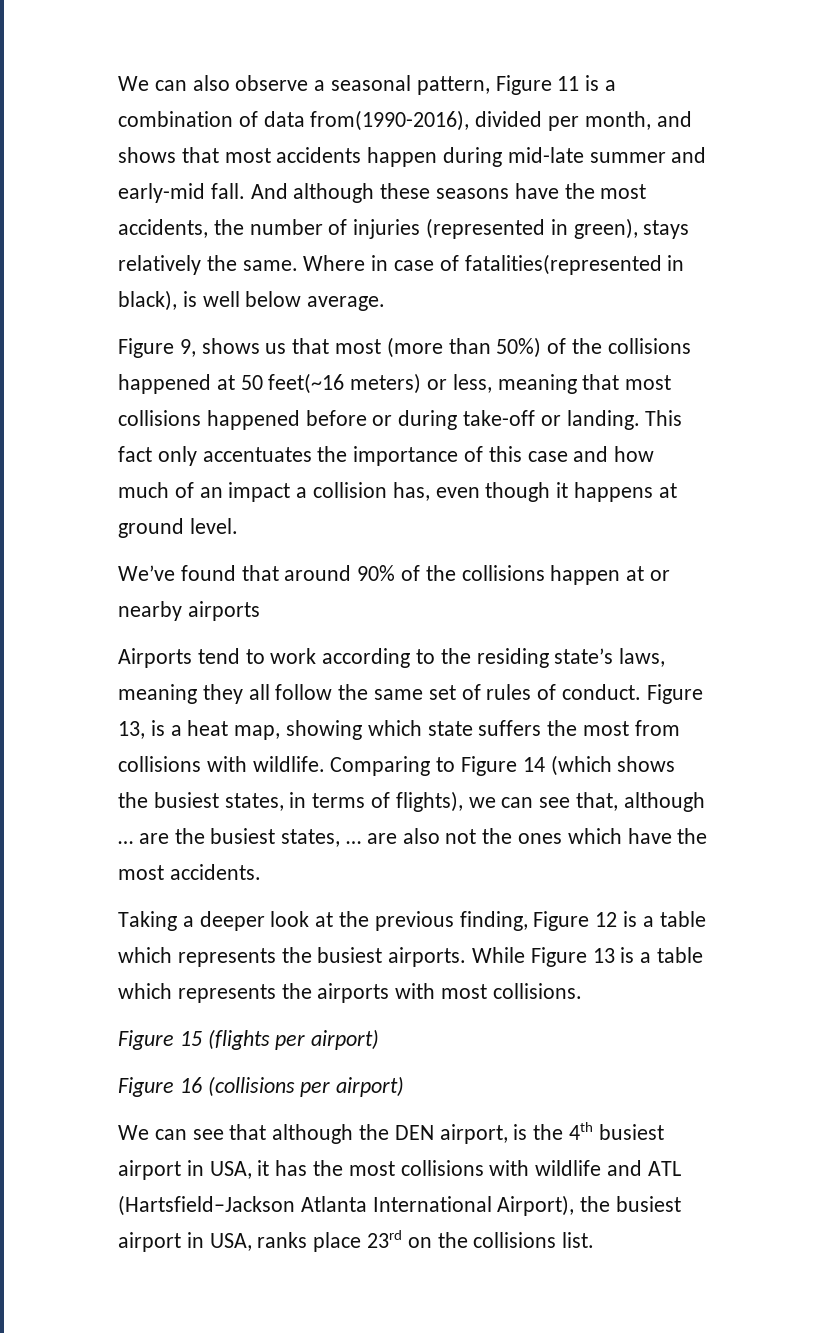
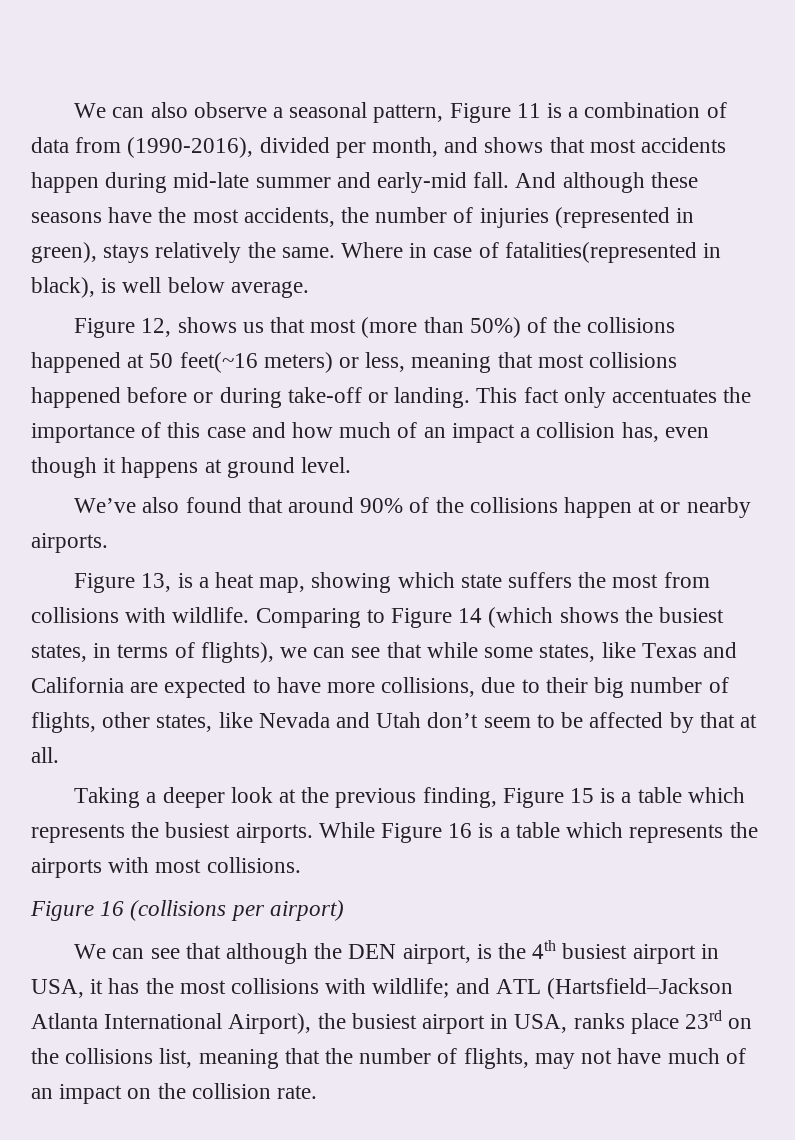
- We can also observe a seasonal pattern, Figure 11 is a combination of data from(1990-2016), divided per month, and shows that most accidents happen during mid-late summer and early-mid fall.
+ We can also observe a seasonal pattern, Figure 11 is a combination of data from (1990-2016), divided per month, and shows that most accidents happen during mid-late summer and early-mid fall.
- Figure 9, shows us that most (more than 50%) of the collisions happened at 50 feet(~16 meters) or less, meaning that most collisions happened before or during take-off or landing.
+ Figure 12, shows us that most (more than 50%) of the collisions happened at 50 feet(~16 meters) or less, meaning that most collisions happened before or during take-off or landing.
- We’ve found that around 90% of the collisions happen at or nearby airports
- Airports tend to work according to the residing state’s laws, meaning they all follow the same set of rules of conduct. Figure 13, is a heat map, showing which state suffers the most from collisions with wildlife.
+ We’ve also found that around 90% of the collisions happen at or nearby airports.
+ Figure 13, is a heat map, showing which state suffers the most from collisions with wildlife.
- Comparing to Figure 14 (which shows the busiest states, in terms of flights), we can see that, although … are the busiest states, … are also not the ones which have the most accidents.
+ Comparing to Figure 14 (which shows the busiest states, in terms of flights), we can see that while some states, like Texas and California are expected to have more collisions, due to their big number of flights, other states, like Nevada and Utah don’t seem to be affected by that at all.
- Taking a deeper look at the previous finding, Figure 12 is a table which represents the busiest airports.
+ Taking a deeper look at the previous finding, Figure 15 is a table which represents the busiest airports.
- While Figure 13 is a table which represents the airports with most collisions.
+ While Figure 16 is a table which represents the airports with most collisions.
- Figure 15 (flights per airport)
- We can see that although the DEN airport, is the 4th busiest airport in USA, it has the most collisions with wildlife and ATL (Hartsfield–Jackson Atlanta International Airport), the busiest airport in USA, ranks place 23rd on the collisions list.
+ We can see that although the DEN airport, is the 4th busiest airport in USA, it has the most collisions with wildlife; and ATL (Hartsfield–Jackson Atlanta International Airport), the busiest airport in USA, ranks place 23rd on the collisions list, meaning that the number of flights, may not have much of an impact on the collision rate.

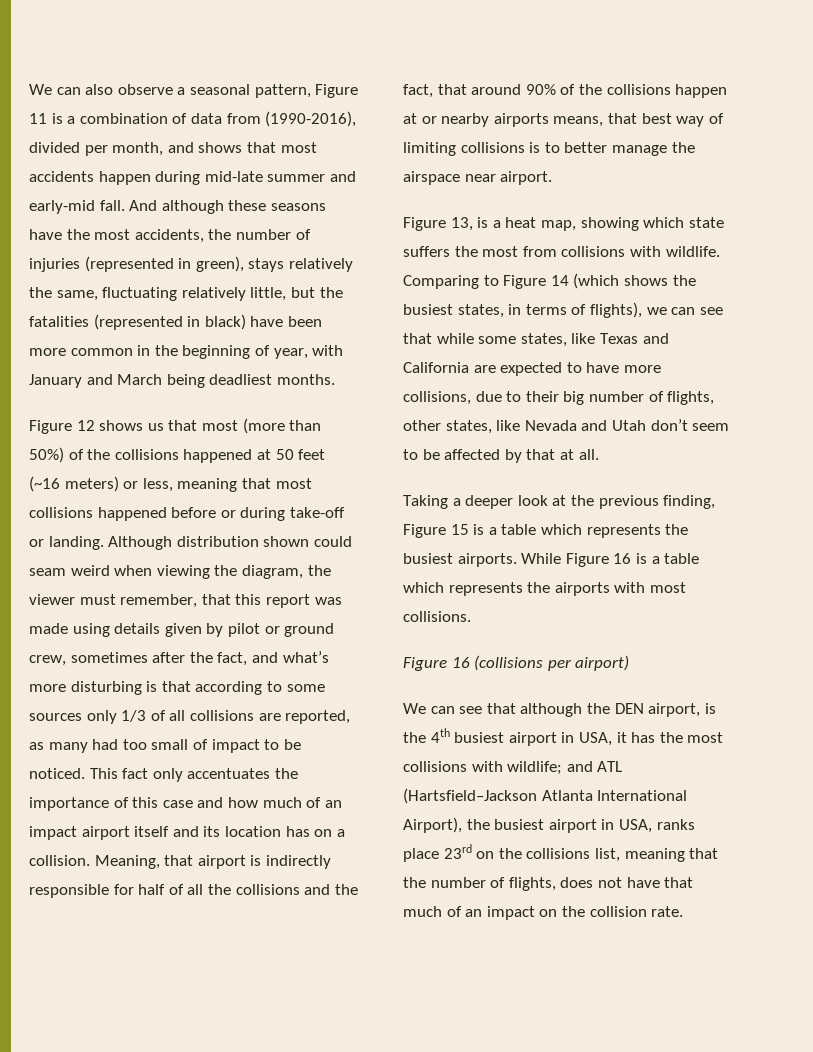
- And although these seasons have the most accidents, the number of injuries (represented in green), stays relatively the same. Where in case of fatalities(represented in black), is well below average.
- Figure 12, shows us that most (more than 50%) of the collisions happened at 50 feet(~16 meters) or less, meaning that most collisions happened before or during take-off or landing.
+ And although these seasons have the most accidents, the number of injuries (represented in green), stays relatively the same, fluctuating relatively little, but the fatalities (represented in black) have been more common in the beginning of year, with January and March being deadliest months.
+ Figure 12 shows us that most (more than 50%) of the collisions happened at 50 feet (~16 meters) or less, meaning that most collisions happened before or during take-off or landing.
+ Although distribution shown could seam weird when viewing the diagram, the viewer must remember, that this report was made using details given by pilot or ground crew, sometimes after the fact, and what’s more disturbing is that according to some sources only 1/3 of all collisions are reported, as many had too small of impact to be noticed.
- This fact only accentuates the importance of this case and how much of an impact a collision has, even though it happens at ground level.
- We’ve also found that around 90% of the collisions happen at or nearby airports.
+ This fact only accentuates the importance of this case and how much of an impact airport itself and its location has on a collision. Meaning, that airport is indirectly responsible for half of all the collisions and the fact, that around 90% of the collisions happen at or nearby airports means, that best way of limiting collisions is to better manage the airspace near airport.
- We can see that although the DEN airport, is the 4th busiest airport in USA, it has the most collisions with wildlife; and ATL (Hartsfield–Jackson Atlanta International Airport), the busiest airport in USA, ranks place 23rd on the collisions list, meaning that the number of flights, may not have much of an impact on the collision rate.
+ We can see that although the DEN airport, is the 4th busiest airport in USA, it has the most collisions with wildlife; and ATL (Hartsfield–Jackson Atlanta International Airport), the busiest airport in USA, ranks place 23rd on the collisions list, meaning that the number of flights, does not have that much of an impact on the collision rate.

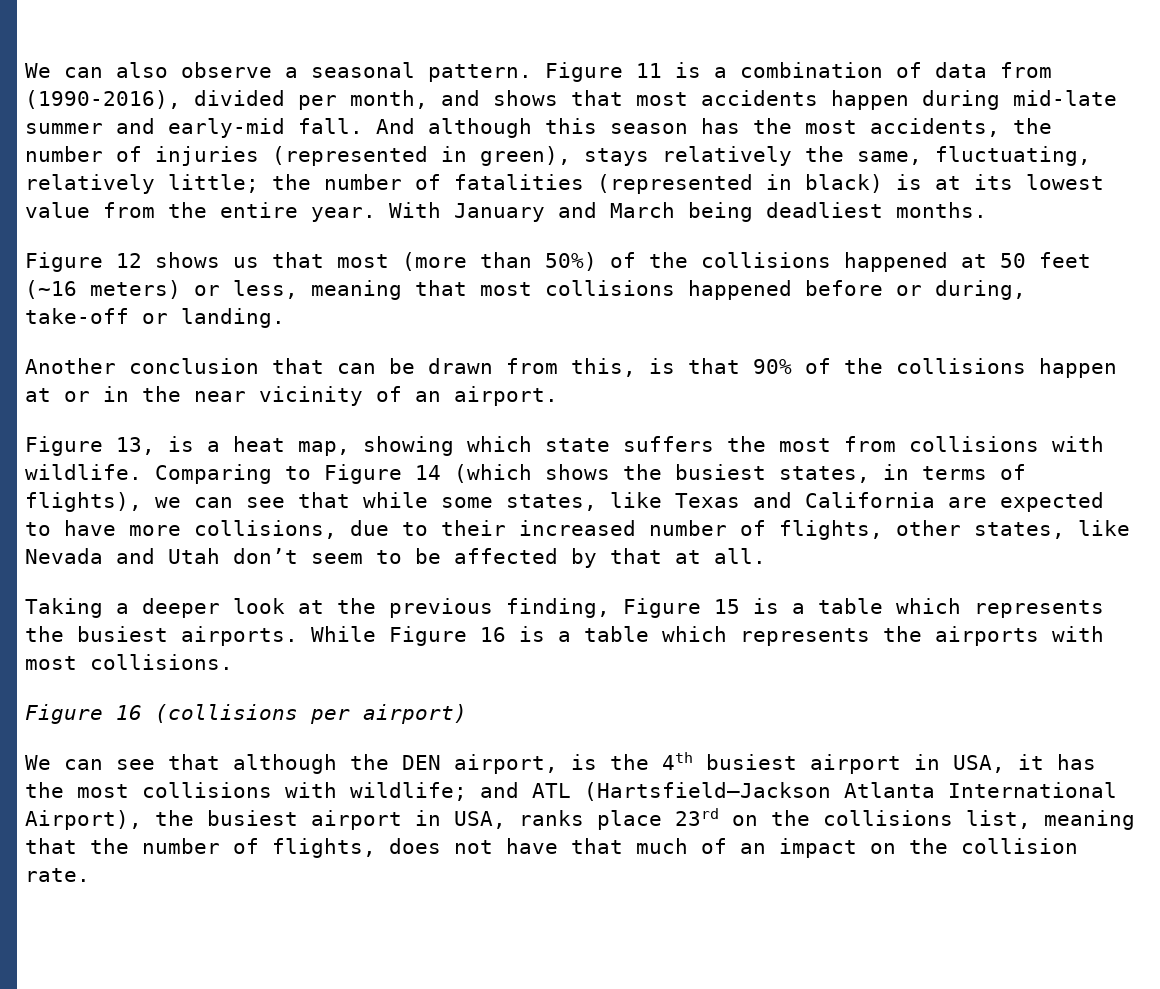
- We can also observe a seasonal pattern, Figure 11 is a combination of data from (1990-2016), divided per month, and shows that most accidents happen during mid-late summer and early-mid fall.
+ We can also observe a seasonal pattern. Figure 11 is a combination of data from (1990-2016), divided per month, and shows that most accidents happen during mid-late summer and early-mid fall.
- And although these seasons have the most accidents, the number of injuries (represented in green), stays relatively the same, fluctuating relatively little, but the fatalities (represented in black) have been more common in the beginning of year, with January and March being deadliest months.
+ And although this season has the most accidents, the number of injuries (represented in green), stays relatively the same, fluctuating, relatively little; the number of fatalities (represented in black) is at its lowest value from the entire year. With January and March being deadliest months.
- Figure 12 shows us that most (more than 50%) of the collisions happened at 50 feet (~16 meters) or less, meaning that most collisions happened before or during take-off or landing. Although distribution shown could seam weird when viewing the diagram, the viewer must remember, that this report was made using details given by pilot or ground crew, sometimes after the fact, and what’s more disturbing is that according to some sources only 1/3 of all collisions are reported, as many had too small of impact to be noticed. This fact only accentuates the importance of this case and how much of an impact airport itself and its location has on a collision. Meaning, that airport is indirectly responsible for half of all the collisions and the fact, that around 90% of the collisions happen at or nearby airports means, that best way of limiting collisions is to better manage the airspace near airport.
+ Figure 12 shows us that most (more than 50%) of the collisions happened at 50 feet (~16 meters) or less, meaning that most collisions happened before or during, take-off or landing.
+ Another conclusion that can be drawn from this, is that 90% of the collisions happen at or in the near vicinity of an airport.
- Comparing to Figure 14 (which shows the busiest states, in terms of flights), we can see that while some states, like Texas and California are expected to have more collisions, due to their big number of flights, other states, like Nevada and Utah don’t seem to be affected by that at all.
+ Comparing to Figure 14 (which shows the busiest states, in terms of flights), we can see that while some states, like Texas and California are expected to have more collisions, due to their increased number of flights, other states, like Nevada and Utah don’t seem to be affected by that at all.

